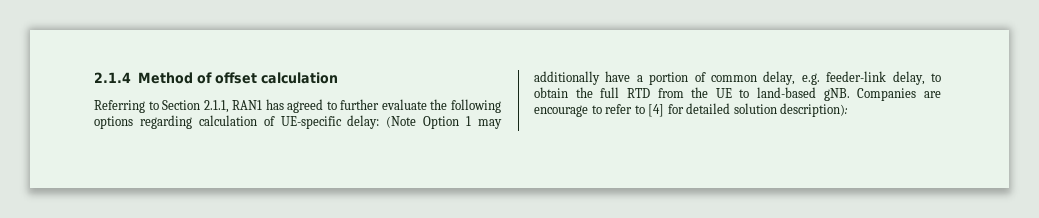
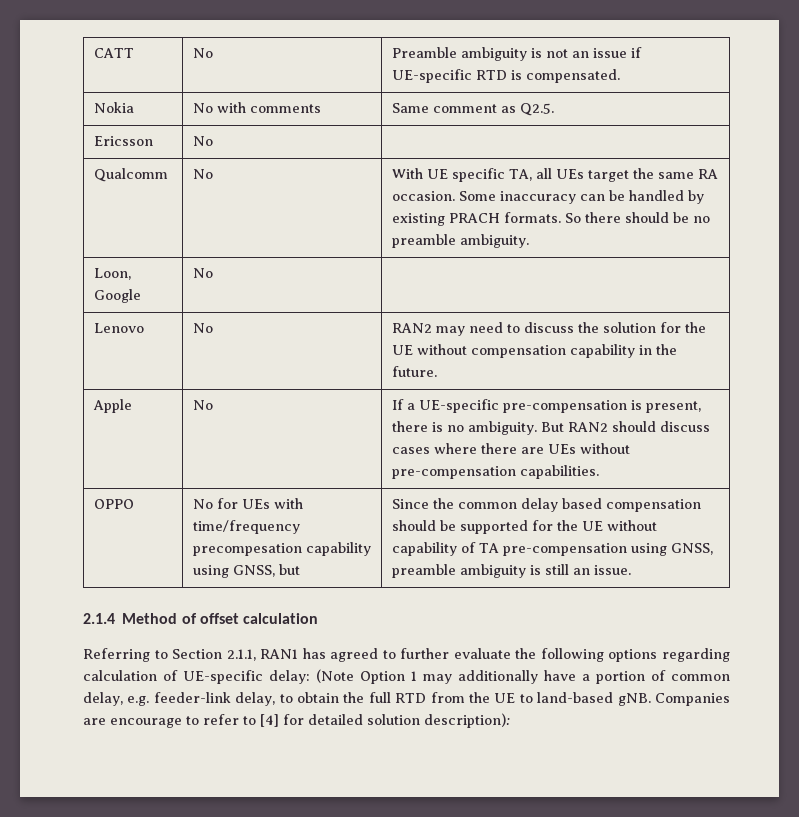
+ CATT | No | Preamble ambiguity is not an issue if UE-specific RTD is compensated.
+ Nokia | No with comments | Same comment as Q2.5.
+ Ericsson | No |
+ Qualcomm | No | With UE specific TA, all UEs target the same RA occasion. Some inaccuracy can be handled by existing PRACH formats. So there should be no preamble ambiguity.
+ Loon, Google | No |
+ Lenovo | No | RAN2 may need to discuss the solution for the UE without compensation capability in the future.
+ Apple | No | If a UE-specific pre-compensation is present, there is no ambiguity. But RAN2 should discuss cases where there are UEs without pre-compensation capabilities.
+ OPPO | No for UEs with time/frequency precompesation capability using GNSS, but | Since the common delay based compensation should be supported for the UE without capability of TA pre-compensation using GNSS, preamble ambiguity is still an issue.

